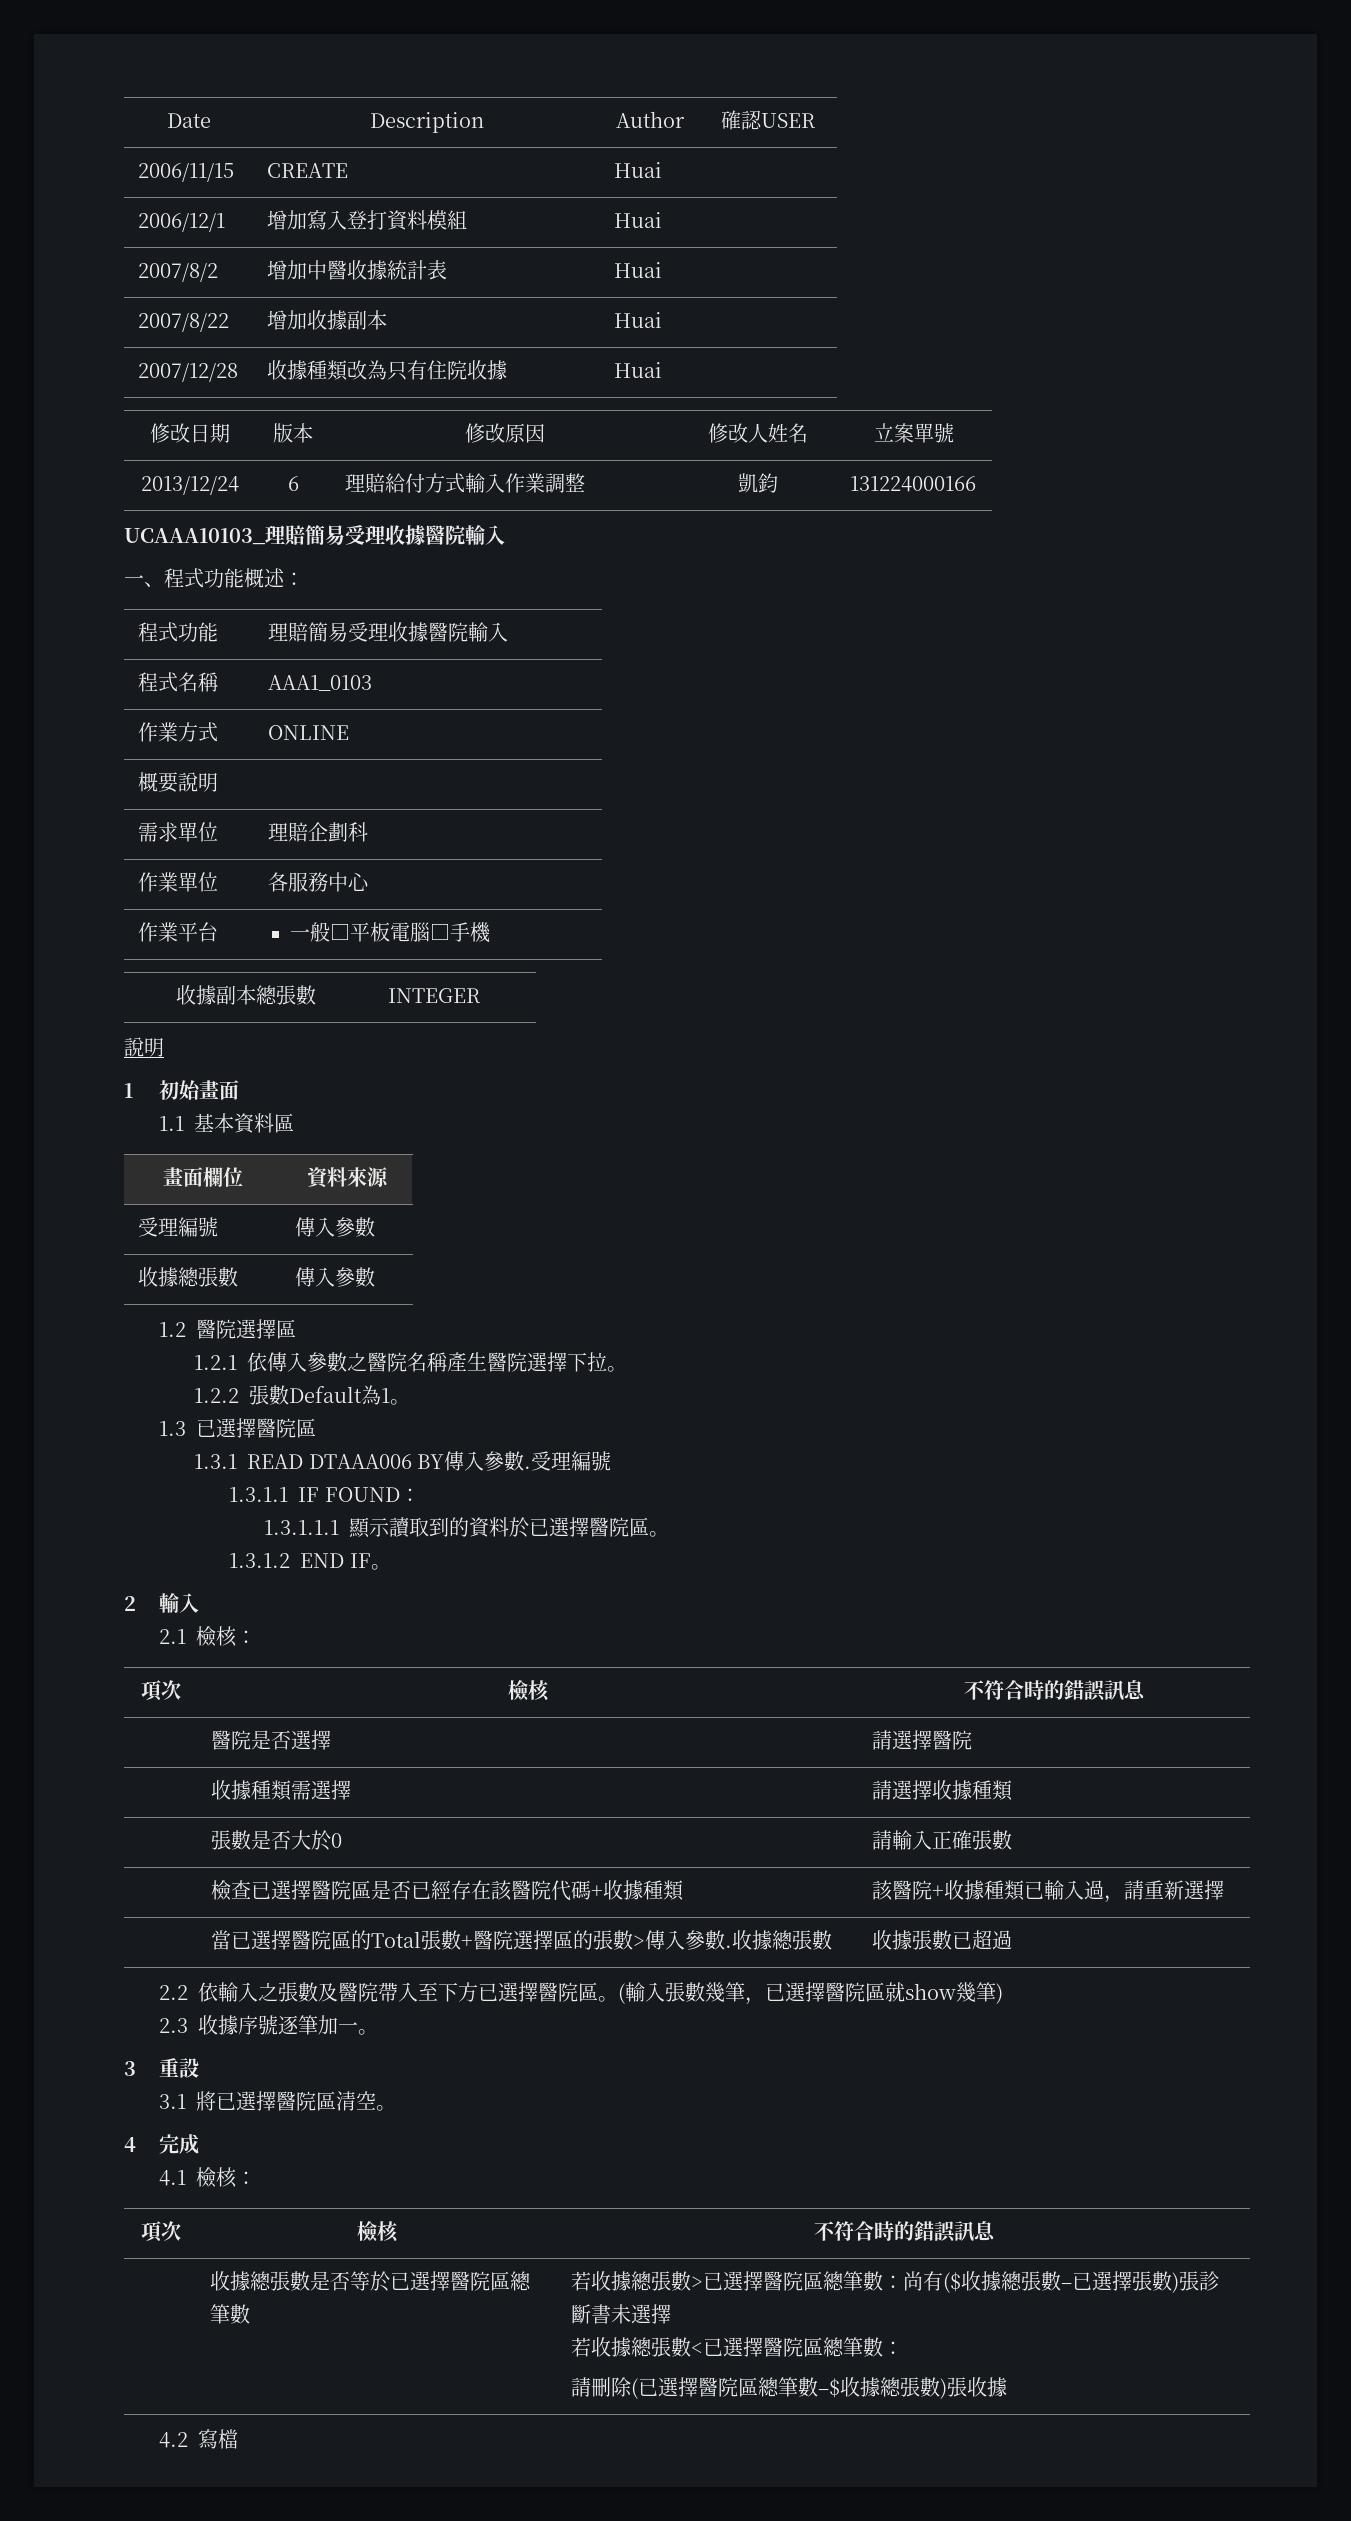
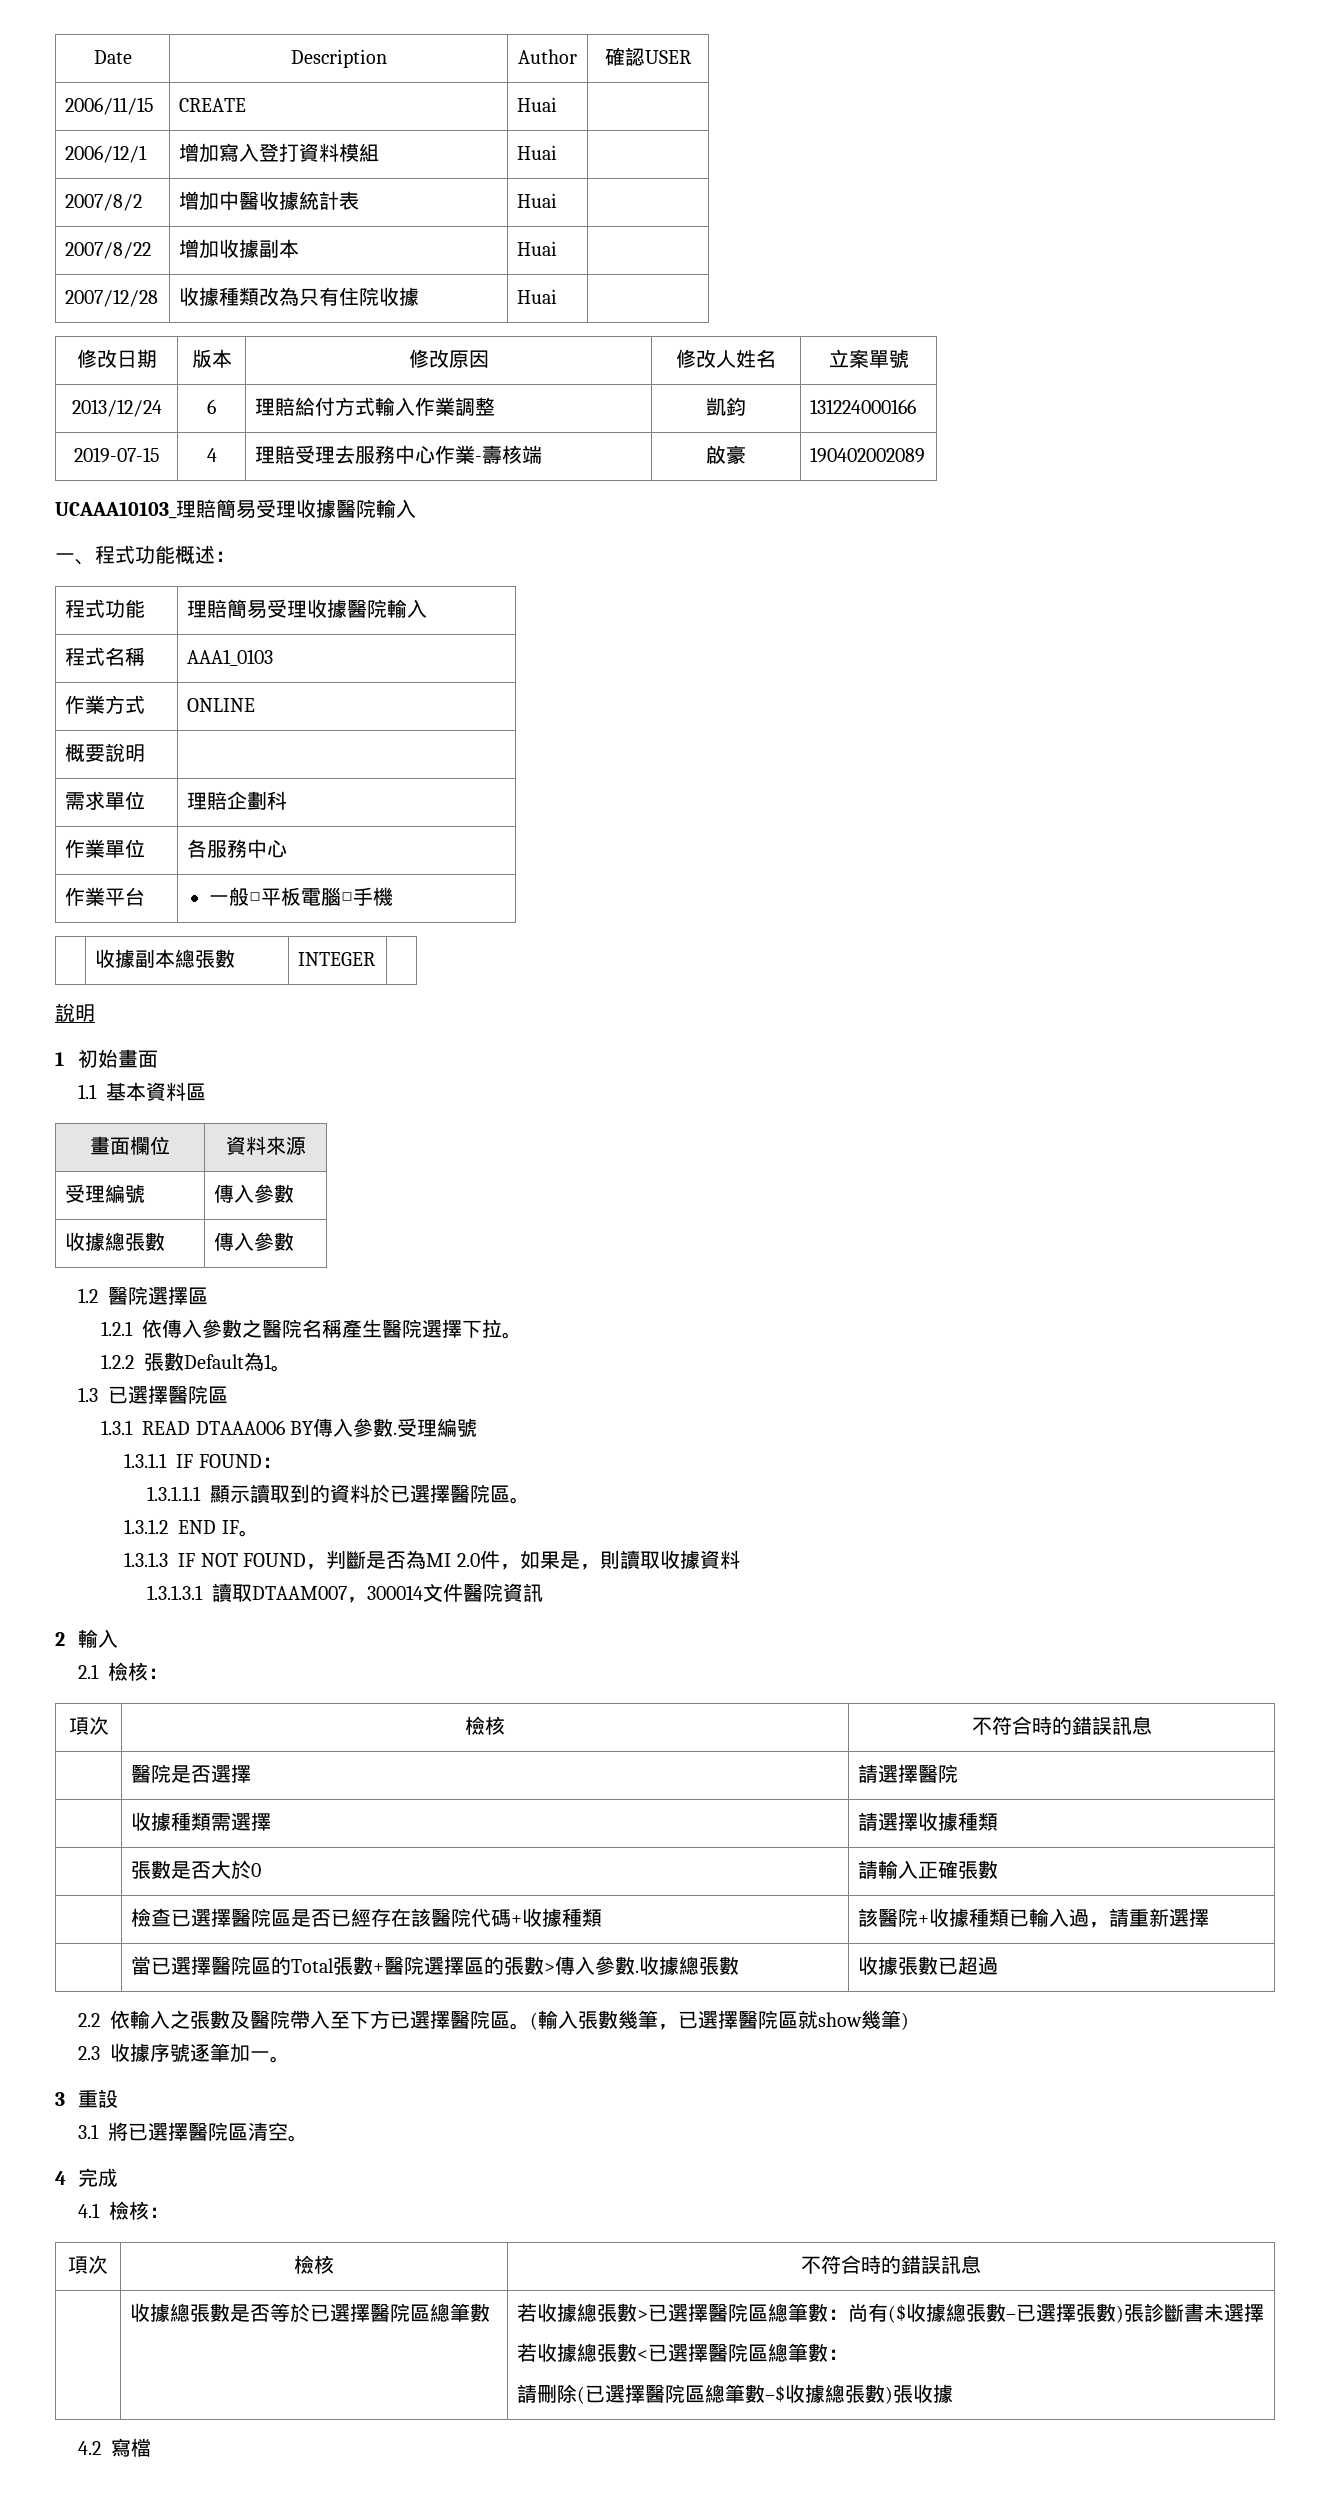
+ 2019-07-15 | 4 | 理賠受理去服務中心作業-壽核端 | 啟豪 | 190402002089
+ 1.3.1.3 IF NOT FOUND，判斷是否為MI 2.0件，如果是，則讀取收據資料
+ 1.3.1.3.1讀取DTAAM007，300014文件醫院資訊

